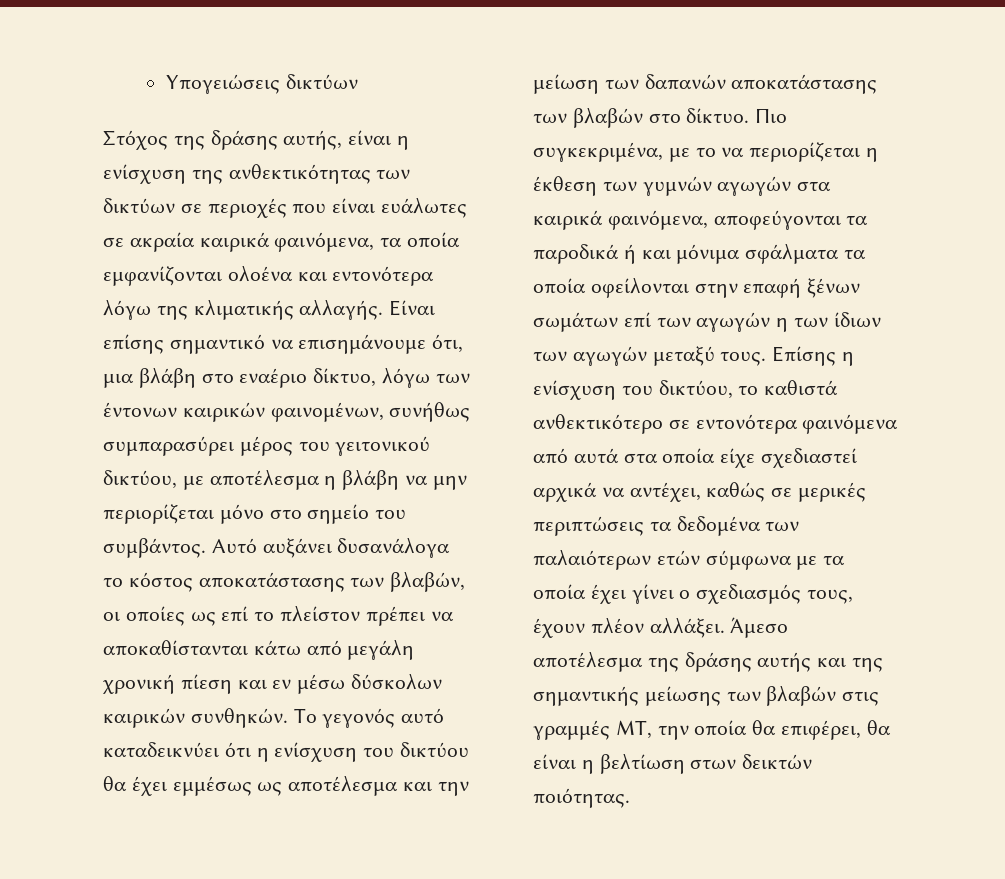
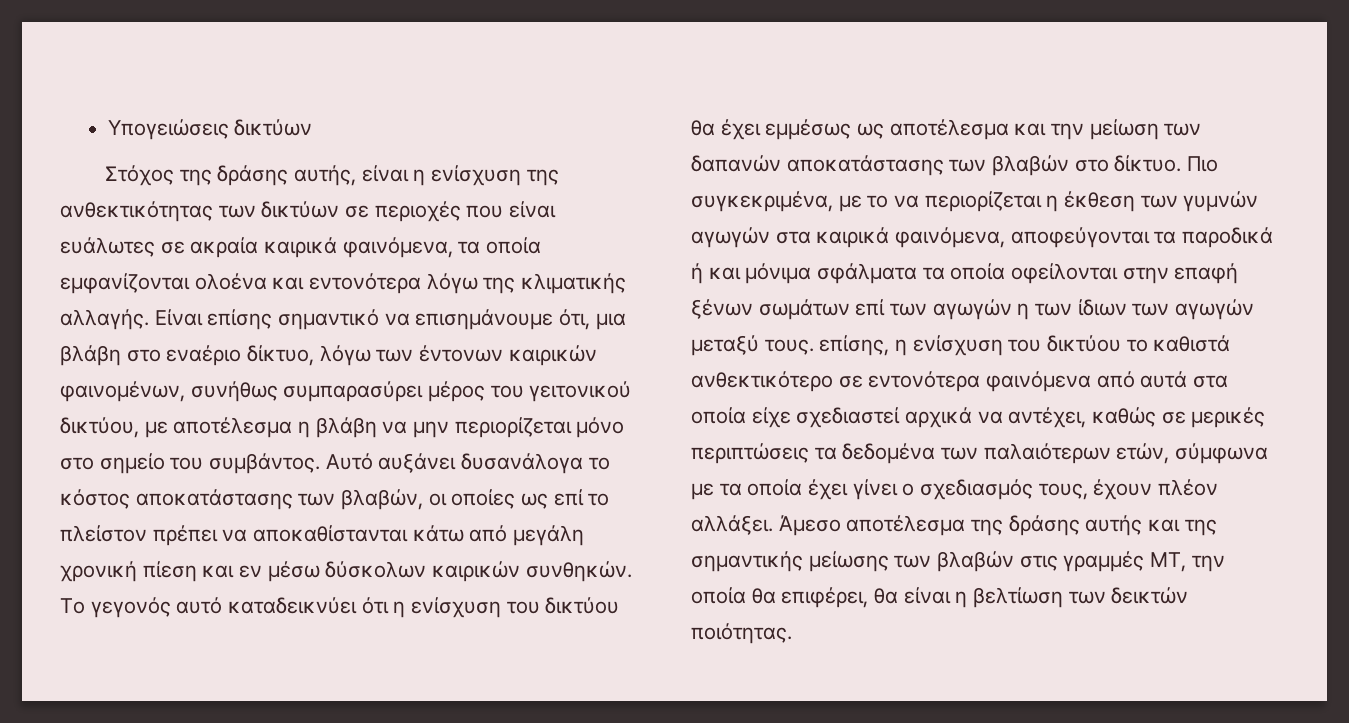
- Πιο συγκεκριμένα, με το να περιορίζεται η έκθεση των γυμνών αγωγών στα καιρικά φαινόμενα, αποφεύγονται τα παροδικά ή και μόνιμα σφάλματα τα οποία οφείλονται στην επαφή ξένων σωμάτων επί των αγωγών η των ίδιων των αγωγών μεταξύ τους. Επίσης η ενίσχυση του δικτύου, το καθιστά ανθεκτικότερο σε εντονότερα φαινόμενα από αυτά στα οποία είχε σχεδιαστεί αρχικά να αντέχει, καθώς σε μερικές περιπτώσεις τα δεδομένα των παλαιότερων ετών σύμφωνα με τα οποία έχει γίνει ο σχεδιασμός τους, έχουν πλέον αλλάξει.
+ Πιο συγκεκριμένα, με το να περιορίζεται η έκθεση των γυμνών αγωγών στα καιρικά φαινόμενα, αποφεύγονται τα παροδικά ή και μόνιμα σφάλματα τα οποία οφείλονται στην επαφή ξένων σωμάτων επί των αγωγών η των ίδιων των αγωγών μεταξύ τους. επίσης, η ενίσχυση του δικτύου το καθιστά ανθεκτικότερο σε εντονότερα φαινόμενα από αυτά στα οποία είχε σχεδιαστεί αρχικά να αντέχει, καθώς σε μερικές περιπτώσεις τα δεδομένα των παλαιότερων ετών, σύμφωνα με τα οποία έχει γίνει ο σχεδιασμός τους, έχουν πλέον αλλάξει.
- Άμεσο αποτέλεσμα της δράσης αυτής και της σημαντικής μείωσης των βλαβών στις γραμμές ΜΤ, την οποία θα επιφέρει, θα είναι η βελτίωση στων δεικτών ποιότητας.
+ Άμεσο αποτέλεσμα της δράσης αυτής και της σημαντικής μείωσης των βλαβών στις γραμμές ΜΤ, την οποία θα επιφέρει, θα είναι η βελτίωση των δεικτών ποιότητας.

